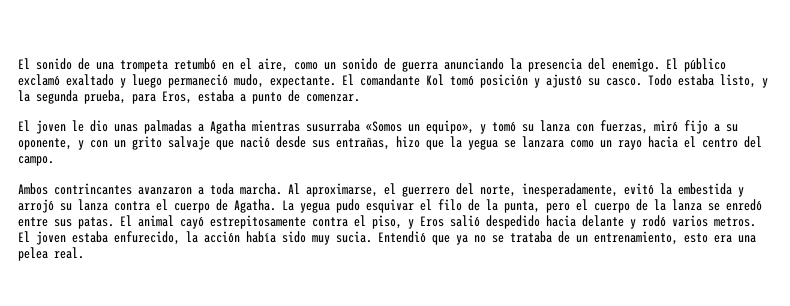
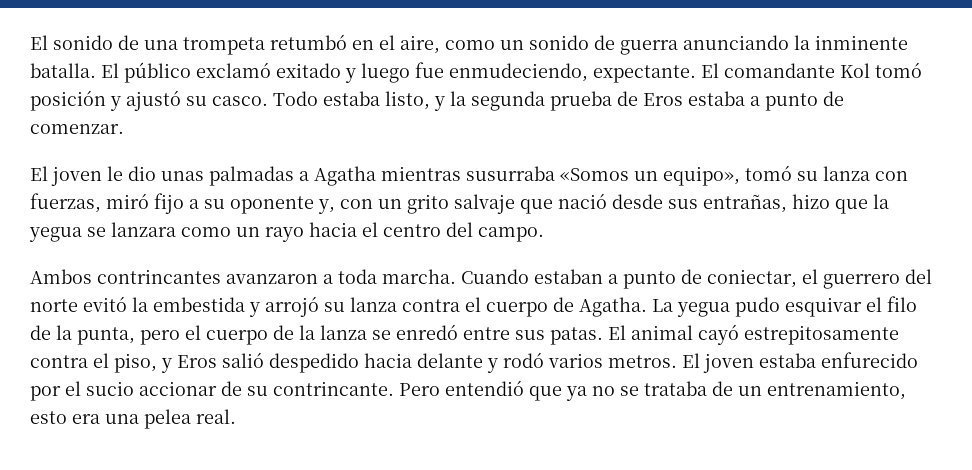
- El sonido de una trompeta retumbó en el aire, como un sonido de guerra anunciando la presencia del enemigo.
+ El sonido de una trompeta retumbó en el aire, como un sonido de guerra anunciando la inminente batalla.
- El público exclamó exaltado y luego permaneció mudo, expectante.
+ El público exclamó exitado y luego fue enmudeciendo, expectante.
- Todo estaba listo, y la segunda prueba, para Eros, estaba a punto de comenzar.
+ Todo estaba listo, y la segunda prueba de Eros estaba a punto de comenzar.
- El joven le dio unas palmadas a Agatha mientras susurraba «Somos un equipo», y tomó su lanza con fuerzas, miró fijo a su oponente, y con un grito salvaje que nació desde sus entrañas, hizo que la yegua se lanzara como un rayo hacia el centro del campo.
+ El joven le dio unas palmadas a Agatha mientras susurraba «Somos un equipo», tomó su lanza con fuerzas, miró fijo a su oponente y, con un grito salvaje que nació desde sus entrañas, hizo que la yegua se lanzara como un rayo hacia el centro del campo.
- Al aproximarse, el guerrero del norte, inesperadamente, evitó la embestida y arrojó su lanza contra el cuerpo de Agatha.
+ Cuando estaban a punto de coniectar, el guerrero del norte evitó la embestida y arrojó su lanza contra el cuerpo de Agatha.
- El joven estaba enfurecido, la acción había sido muy sucia. Entendió que ya no se trataba de un entrenamiento, esto era una pelea real.
+ El joven estaba enfurecido por el sucio accionar de su contrincante. Pero entendió que ya no se trataba de un entrenamiento, esto era una pelea real.

